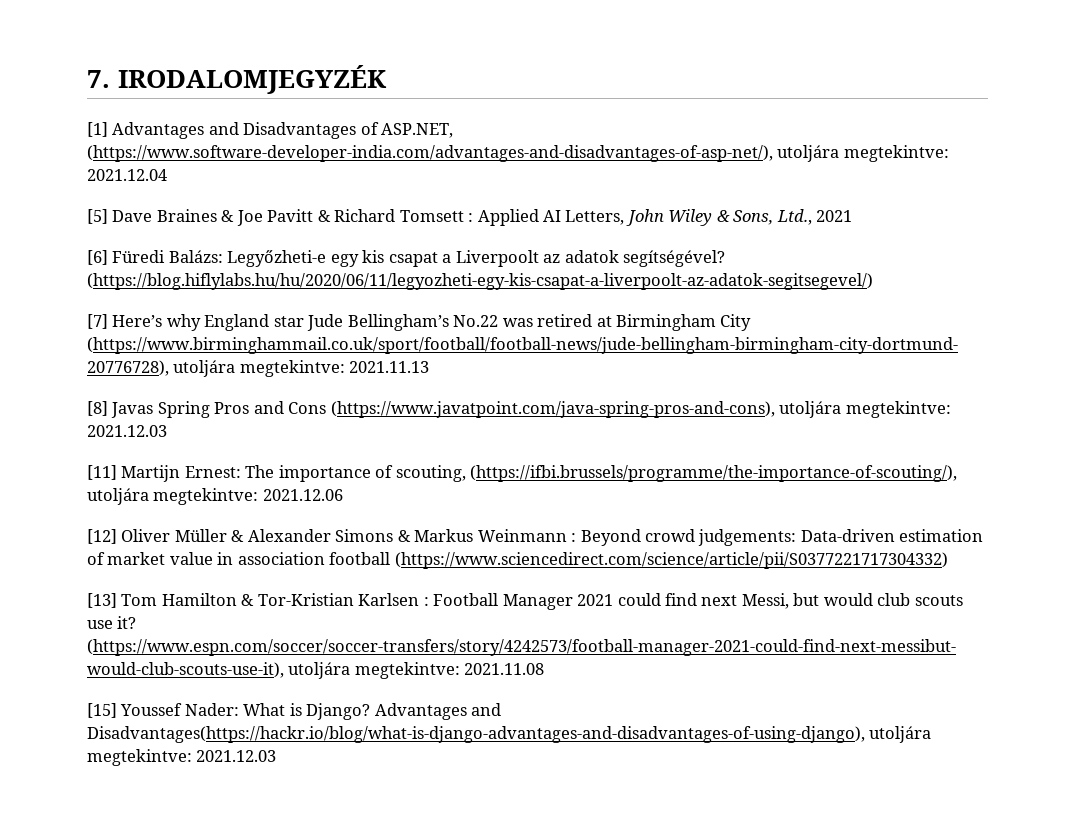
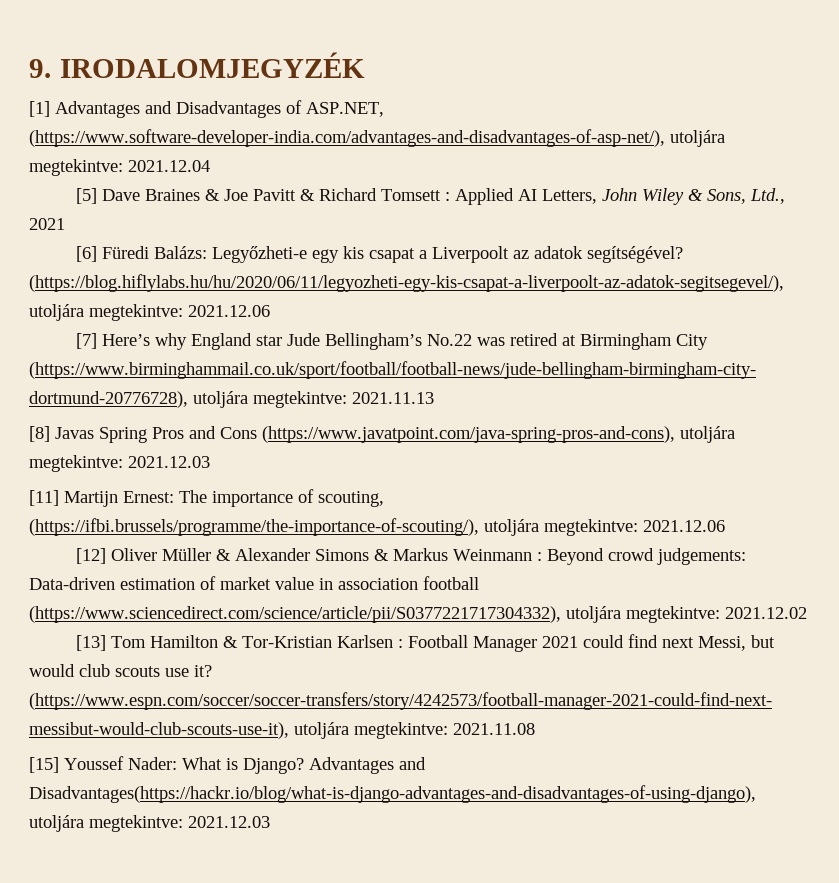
- 7. IRODALOMJEGYZÉK
+ 9. IRODALOMJEGYZÉK
- (https://blog.hiflylabs.hu/hu/2020/06/11/legyozheti-egy-kis-csapat-a-liverpoolt-az-adatok-segitsegevel/)
+ (https://blog.hiflylabs.hu/hu/2020/06/11/legyozheti-egy-kis-csapat-a-liverpoolt-az-adatok-segitsegevel/), utoljára megtekintve: 2021.12.06
- [12] Oliver Müller & Alexander Simons & Markus Weinmann : Beyond crowd judgements: Data-driven estimation of market value in association football (https://www.sciencedirect.com/science/article/pii/S0377221717304332)
+ [12] Oliver Müller & Alexander Simons & Markus Weinmann : Beyond crowd judgements: Data-driven estimation of market value in association football (https://www.sciencedirect.com/science/article/pii/S0377221717304332), utoljára megtekintve: 2021.12.02

